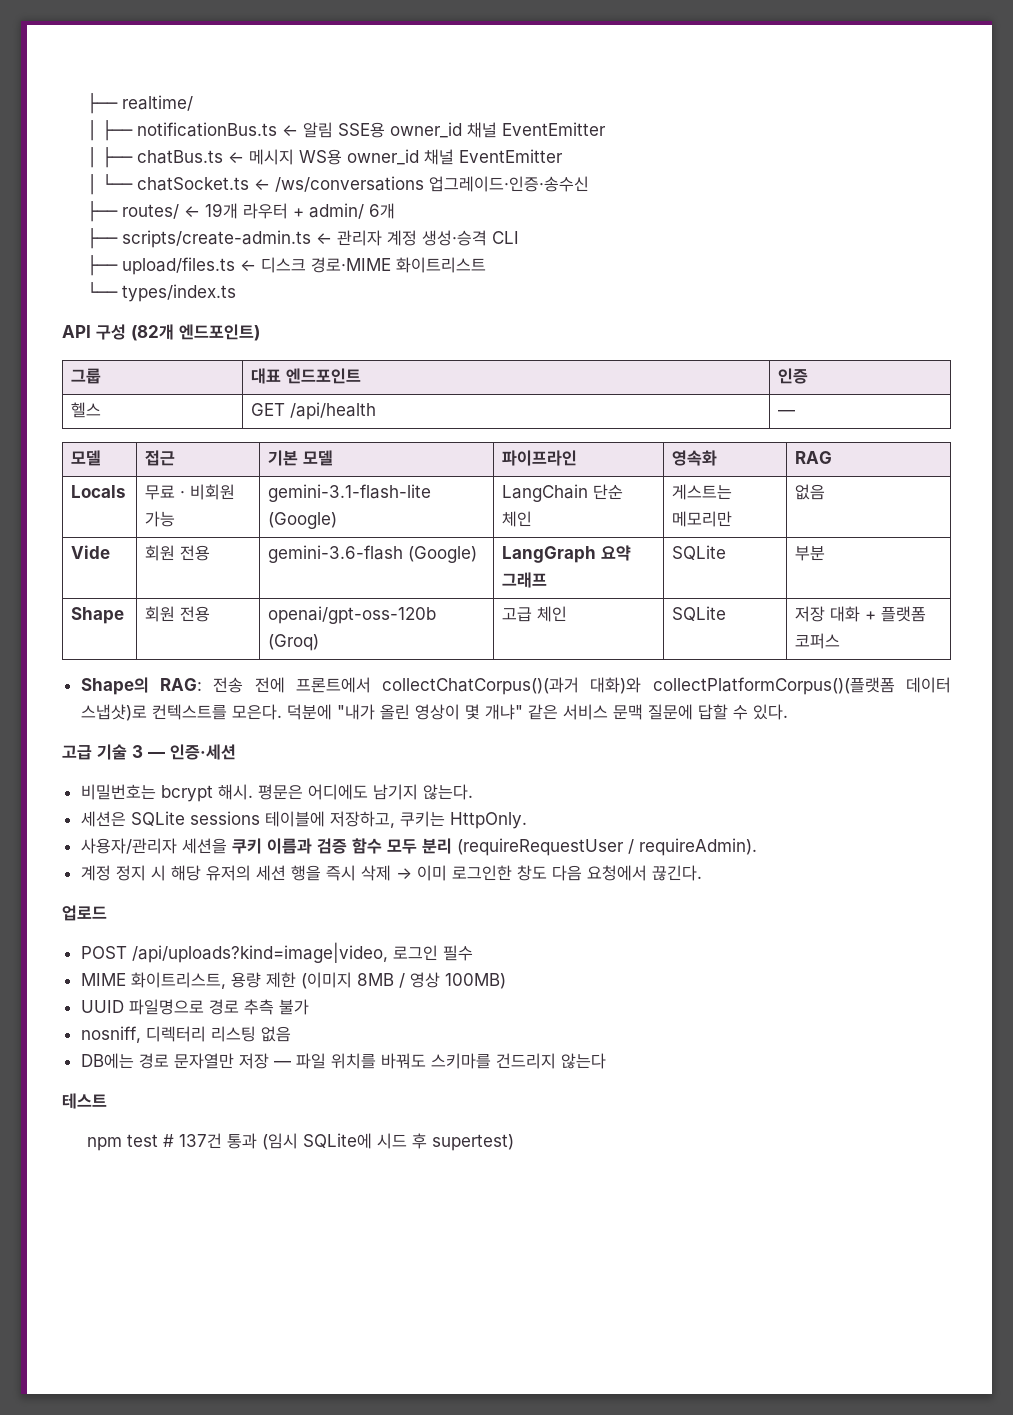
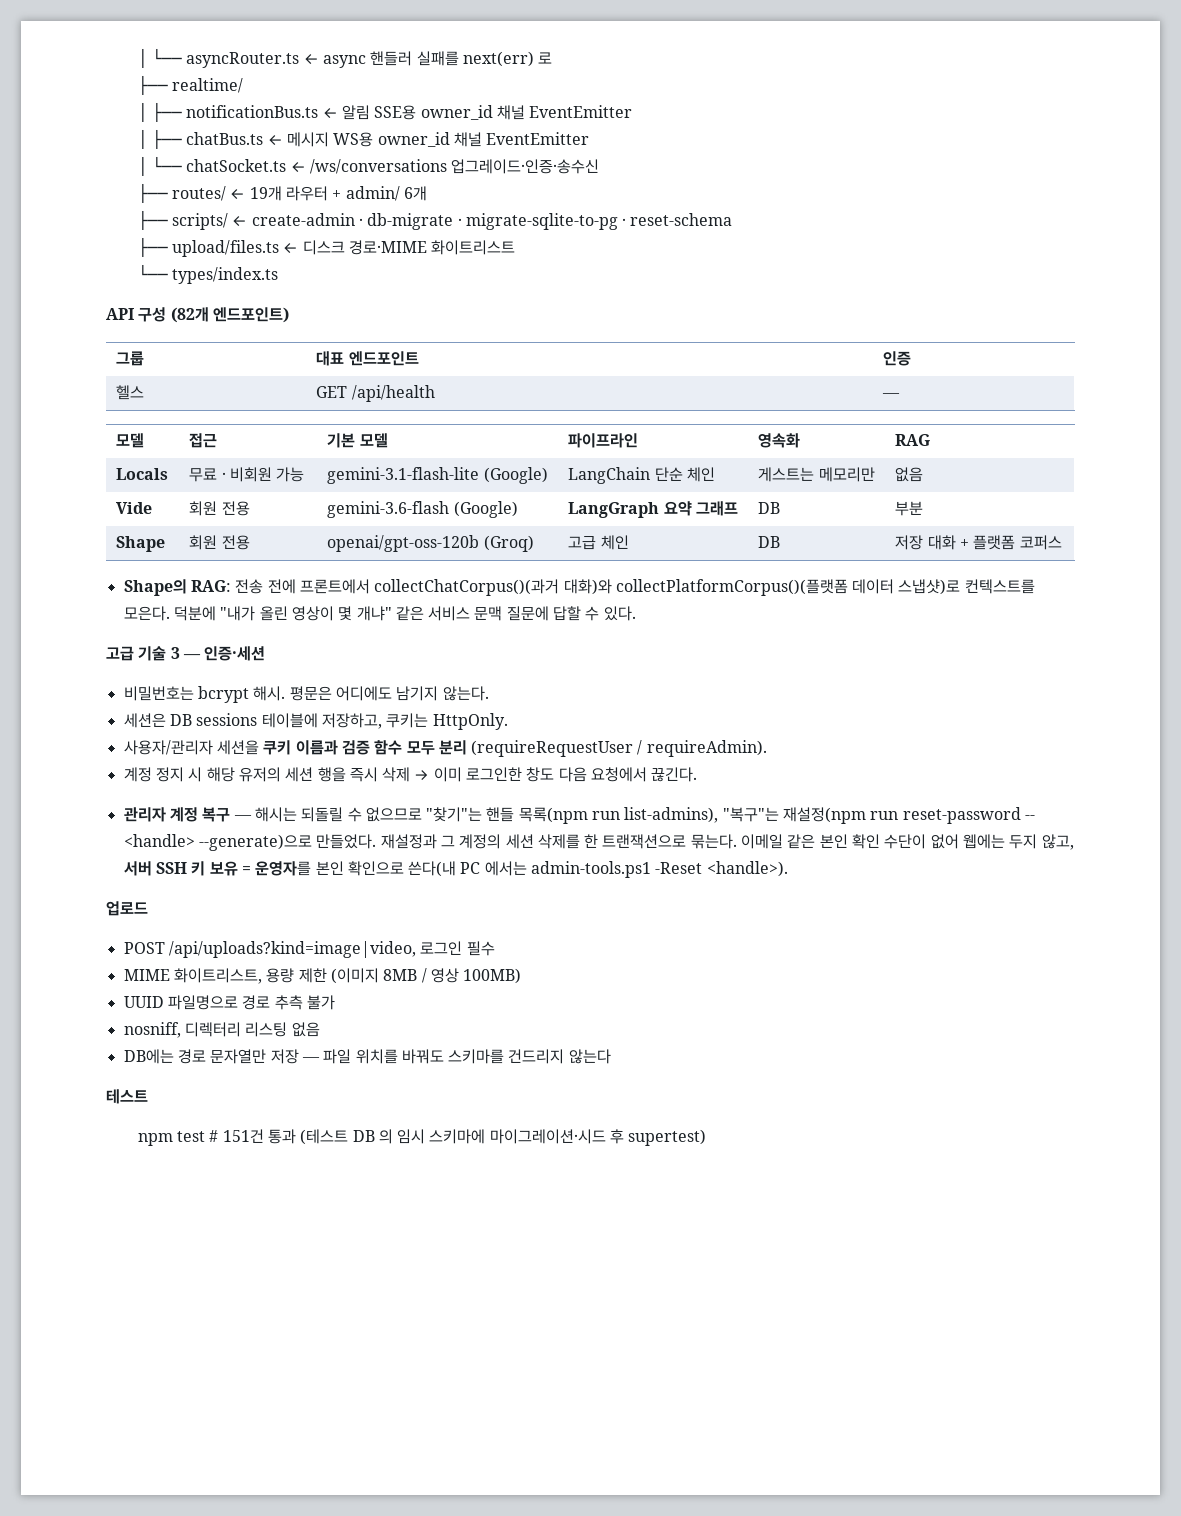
+ │ └── asyncRouter.ts ← async 핸들러 실패를 next(err) 로
- ├── scripts/create-admin.ts ← 관리자 계정 생성·승격 CLI
+ ├── scripts/ ← create-admin · db-migrate · migrate-sqlite-to-pg · reset-schema
- Vide | 회원 전용 | gemini-3.6-flash (Google) | LangGraph 요약 그래프 | SQLite | 부분
+ Vide | 회원 전용 | gemini-3.6-flash (Google) | LangGraph 요약 그래프 | DB | 부분
- Shape | 회원 전용 | openai/gpt-oss-120b (Groq) | 고급 체인 | SQLite | 저장 대화 + 플랫폼 코퍼스
+ Shape | 회원 전용 | openai/gpt-oss-120b (Groq) | 고급 체인 | DB | 저장 대화 + 플랫폼 코퍼스
- 세션은 SQLite sessions 테이블에 저장하고, 쿠키는 HttpOnly.
+ 세션은 DB sessions 테이블에 저장하고, 쿠키는 HttpOnly.
+ 관리자 계정 복구 — 해시는 되돌릴 수 없으므로 "찾기"는 핸들 목록(npm run list-admins), "복구"는 재설정(npm run reset-password -- <handle> --generate)으로 만들었다. 재설정과 그 계정의 세션 삭제를 한 트랜잭션으로 묶는다. 이메일 같은 본인 확인 수단이 없어 웹에는 두지 않고, 서버 SSH 키 보유 = 운영자를 본인 확인으로 쓴다(내 PC 에서는 admin-tools.ps1 -Reset <handle>).
- npm test # 137건 통과 (임시 SQLite에 시드 후 supertest)
+ npm test # 151건 통과 (테스트 DB 의 임시 스키마에 마이그레이션·시드 후 supertest)

